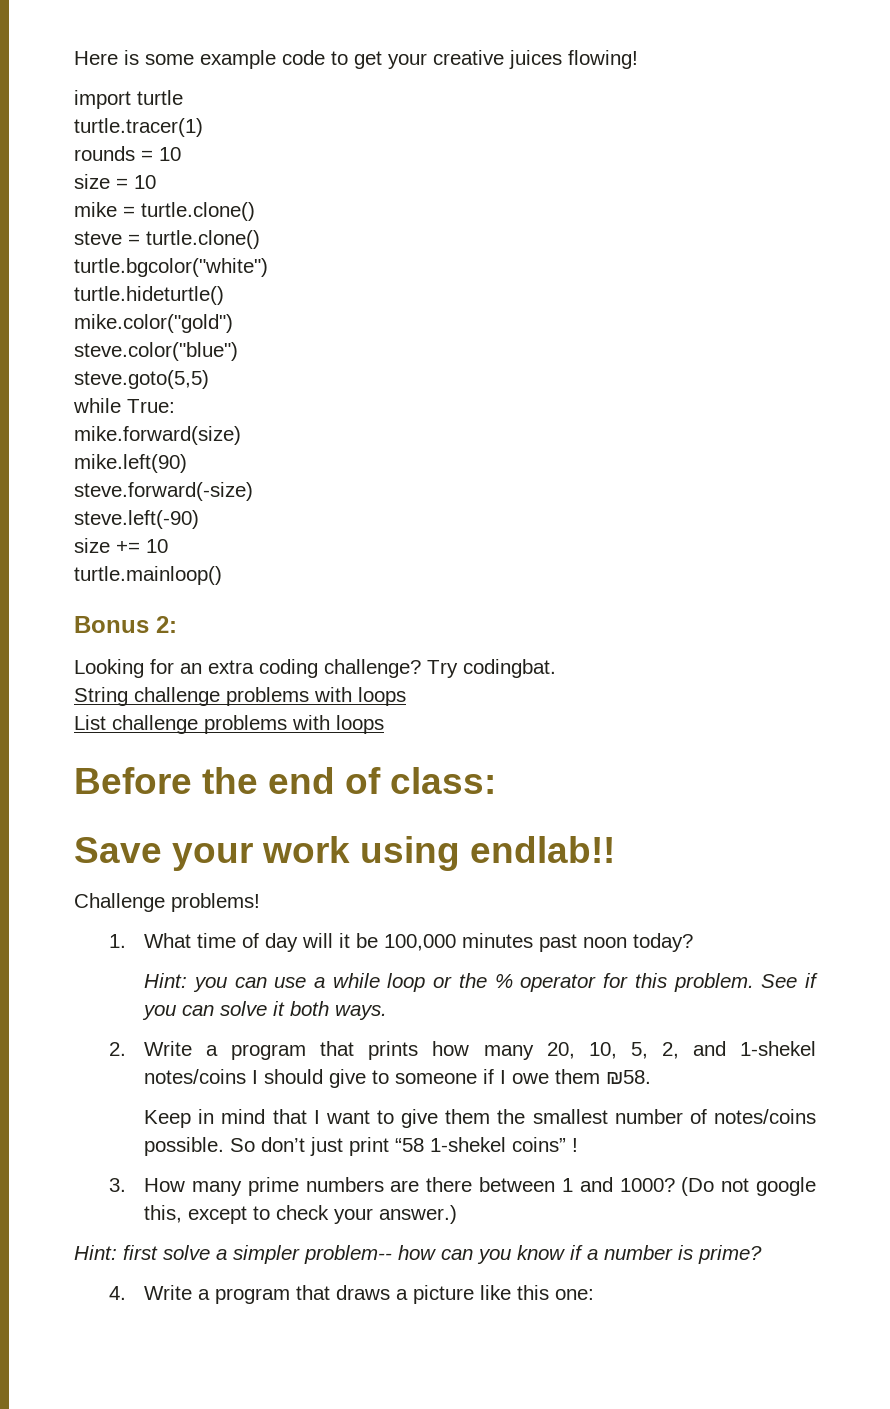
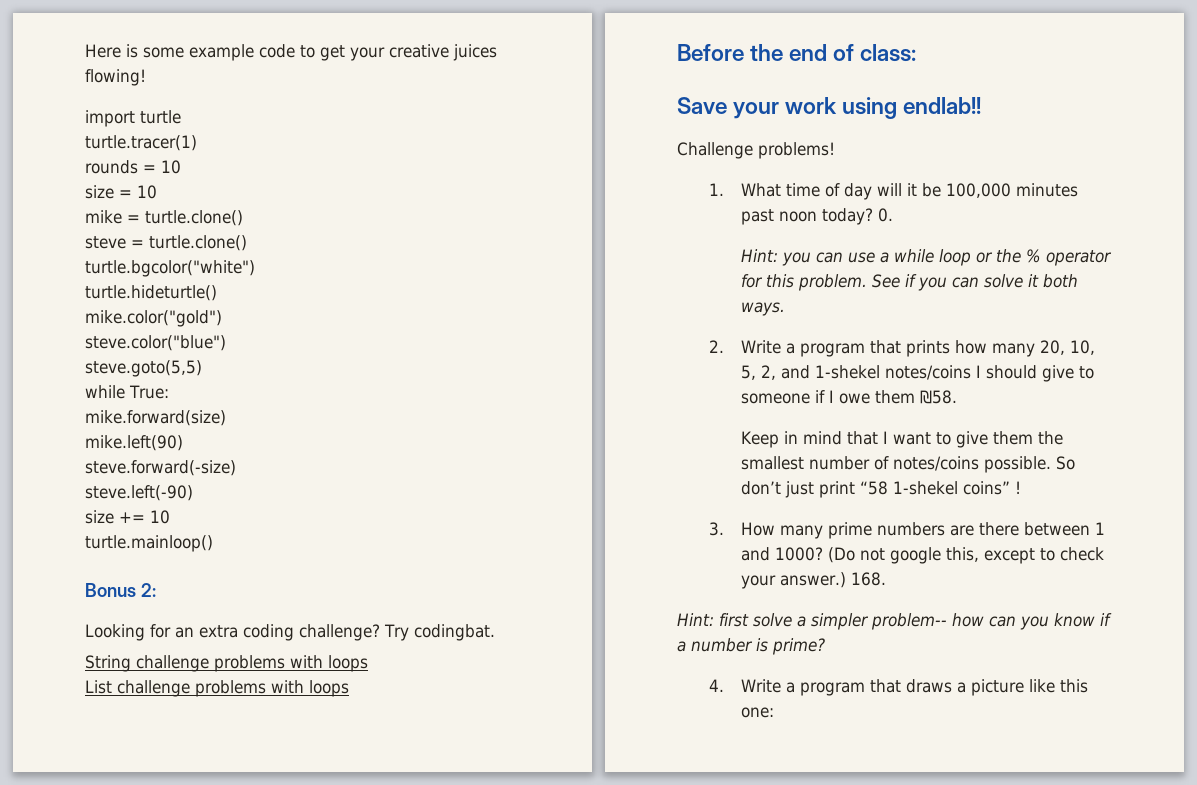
+ 0.
+ 168.

